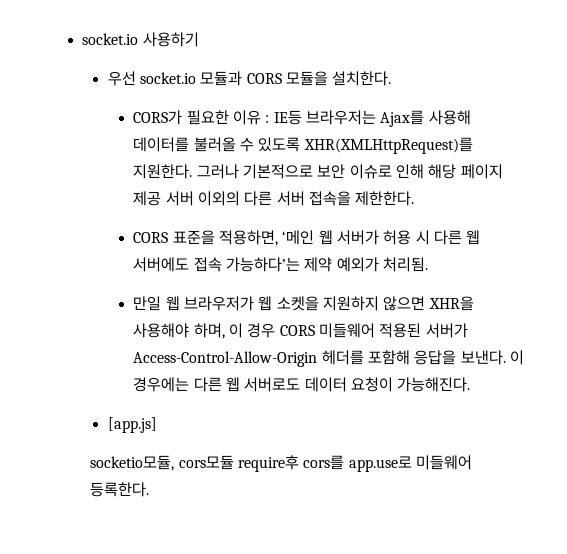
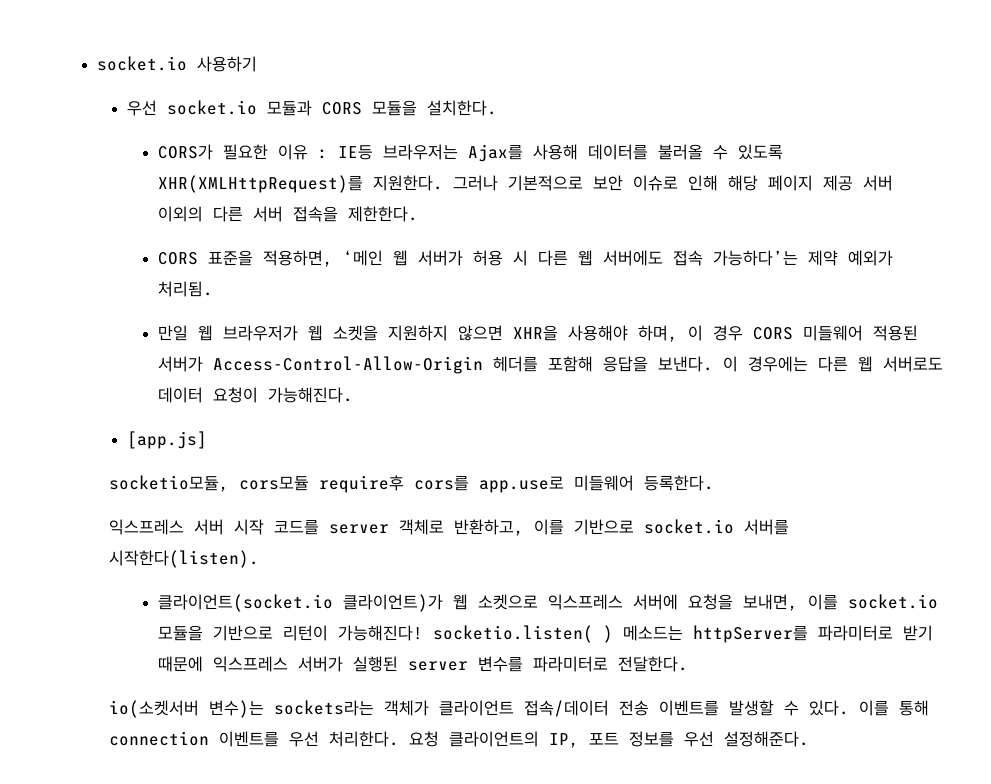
+ 익스프레스 서버 시작 코드를 server 객체로 반환하고, 이를 기반으로 socket.io 서버를 시작한다(listen).
+ 클라이언트(socket.io 클라이언트)가 웹 소켓으로 익스프레스 서버에 요청을 보내면, 이를 socket.io 모듈을 기반으로 리턴이 가능해진다! socketio.listen( ) 메소드는 httpServer를 파라미터로 받기 때문에 익스프레스 서버가 실행된 server 변수를 파라미터로 전달한다.
+ io(소켓서버 변수)는 sockets라는 객체가 클라이언트 접속/데이터 전송 이벤트를 발생할 수 있다. 이를 통해 connection 이벤트를 우선 처리한다. 요청 클라이언트의 IP, 포트 정보를 우선 설정해준다.

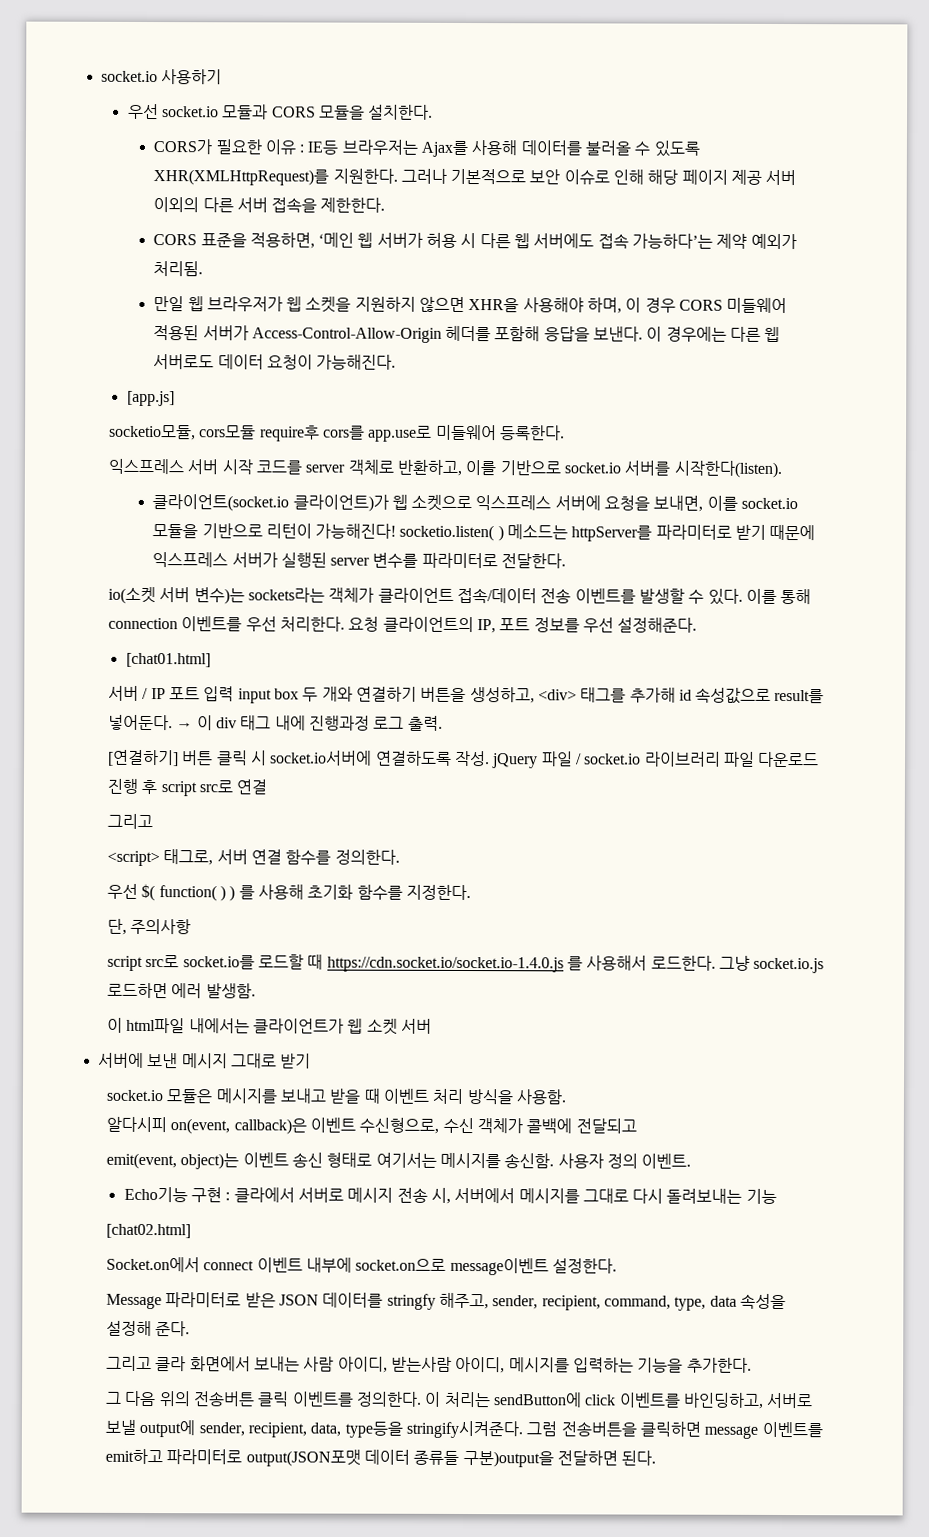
- io(소켓서버 변수)는 sockets라는 객체가 클라이언트 접속/데이터 전송 이벤트를 발생할 수 있다.
+ io(소켓 서버 변수)는 sockets라는 객체가 클라이언트 접속/데이터 전송 이벤트를 발생할 수 있다.
+ [chat01.html]
+ 서버 / IP 포트 입력 input box 두 개와 연결하기 버튼을 생성하고, <div> 태그를 추가해 id 속성값으로 result를 넣어둔다. → 이 div 태그 내에 진행과정 로그 출력.
+ [연결하기] 버튼 클릭 시 socket.io서버에 연결하도록 작성. jQuery 파일 / socket.io 라이브러리 파일 다운로드 진행 후 script src로 연결
+ 그리고
+ <script> 태그로, 서버 연결 함수를 정의한다.
+ 우선 $( function( ) ) 를 사용해 초기화 함수를 지정한다.
+ 단, 주의사항
+ script src로 socket.io를 로드할 때 https://cdn.socket.io/socket.io-1.4.0.js 를 사용해서 로드한다. 그냥 socket.io.js 로드하면 에러 발생함.
+ 이 html파일 내에서는 클라이언트가 웹 소켓 서버
+ 서버에 보낸 메시지 그대로 받기
+ socket.io 모듈은 메시지를 보내고 받을 때 이벤트 처리 방식을 사용함.
+ 알다시피 on(event, callback)은 이벤트 수신형으로, 수신 객체가 콜백에 전달되고
+ emit(event, object)는 이벤트 송신 형태로 여기서는 메시지를 송신함. 사용자 정의 이벤트.
+ Echo기능 구현 : 클라에서 서버로 메시지 전송 시, 서버에서 메시지를 그대로 다시 돌려보내는 기능
+ [chat02.html]
+ Socket.on에서 connect 이벤트 내부에 socket.on으로 message이벤트 설정한다.
+ Message 파라미터로 받은 JSON 데이터를 stringfy 해주고, sender, recipient, command, type, data 속성을 설정해 준다.
+ 그리고 클라 화면에서 보내는 사람 아이디, 받는사람 아이디, 메시지를 입력하는 기능을 추가한다.
+ 그 다음 위의 전송버튼 클릭 이벤트를 정의한다. 이 처리는 sendButton에 click 이벤트를 바인딩하고, 서버로 보낼 output에 sender, recipient, data, type등을 stringify시켜준다. 그럼 전송버튼을 클릭하면 message 이벤트를 emit하고 파라미터로 output(JSON포맷 데이터 종류들 구분)output을 전달하면 된다.

